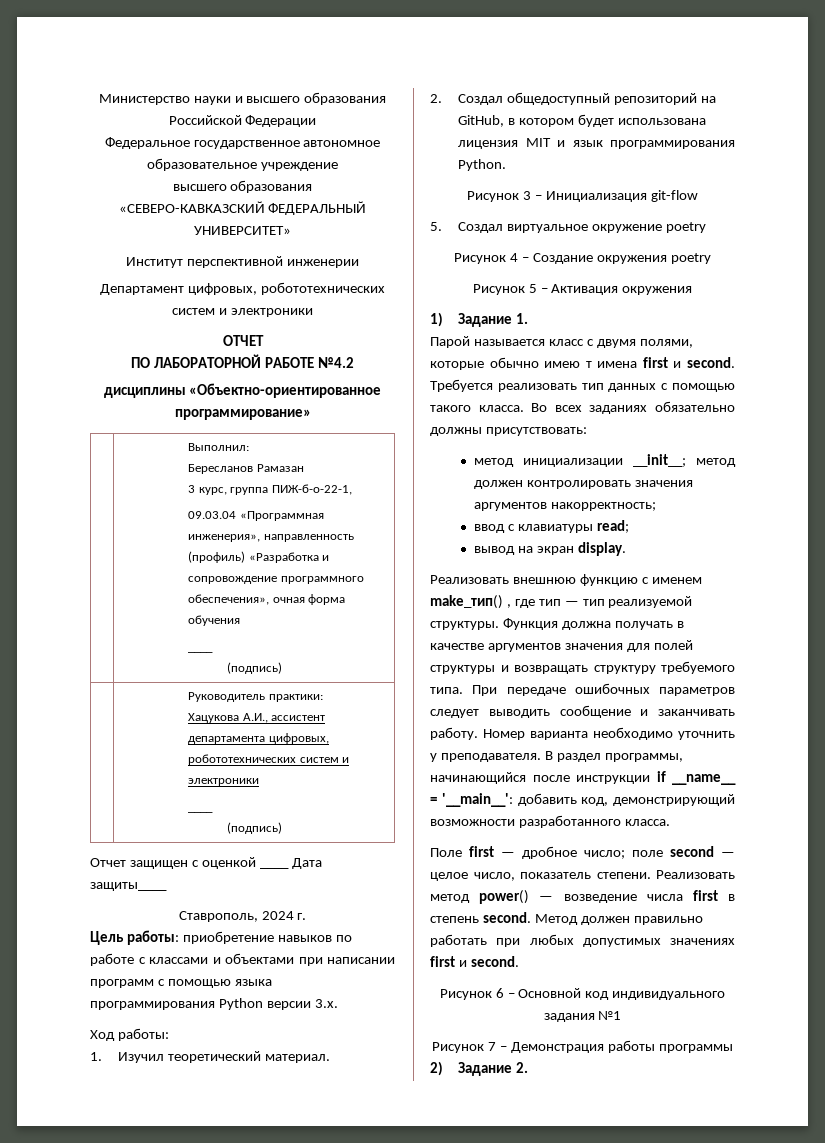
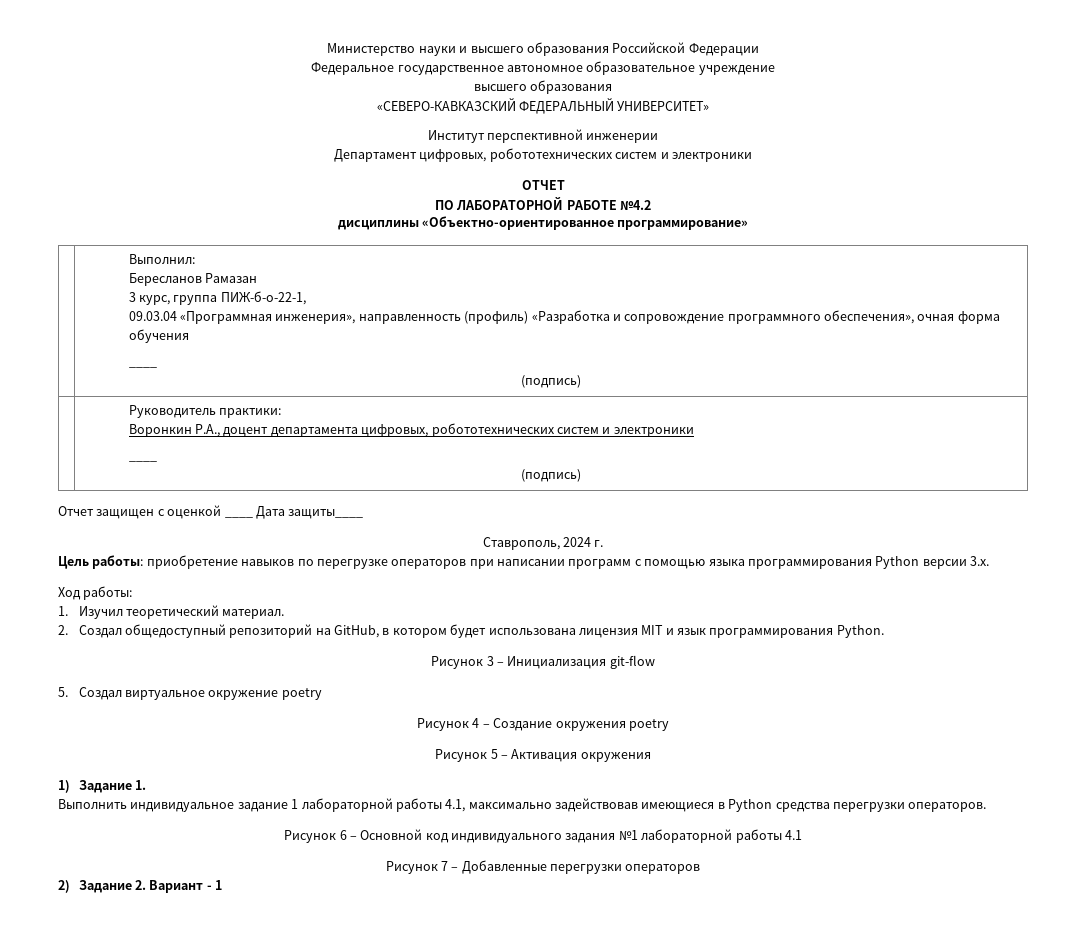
  | Руководитель практики:
- Хацукова А.И., ассистент департамента цифровых, робототехнических систем и электроники
+ Воронкин Р.А., доцент департамента цифровых, робототехнических систем и электроники
- Цель работы: приобретение навыков по работе с классами и объектами при написании программ с помощью языка программирования Python версии 3.x.
+ Цель работы: приобретение навыков по перегрузке операторов при написании программ с помощью языка программирования Python версии 3.x.
- Парой называется класс с двумя полями, которые обычно имею т имена first и second. Требуется реализовать тип данных с помощью такого класса. Во всех заданиях обязательно должны присутствовать:
- метод инициализации __init__; метод должен контролировать значения аргументов накорректность;
- ввод с клавиатуры read;
- вывод на экран display.
- Реализовать внешнюю функцию с именем make_тип() , где тип — тип реализуемой структуры. Функция должна получать в качестве аргументов значения для полей структуры и возвращать структуру требуемого типа. При передаче ошибочных параметров следует выводить сообщение и заканчивать работу. Номер варианта необходимо уточнить у преподавателя. В раздел программы, начинающийся после инструкции if __name__ = '__main__': добавить код, демонстрирующий возможности разработанного класса.
- Поле first — дробное число; поле second — целое число, показатель степени. Реализовать метод power() — возведение числа first в степень second. Метод должен правильно работать при любых допустимых значениях first и second.
+ Выполнить индивидуальное задание 1 лабораторной работы 4.1, максимально задействовав имеющиеся в Python средства перегрузки операторов.
- Рисунок 6 – Основной код индивидуального задания №1
+ Рисунок 6 – Основной код индивидуального задания №1 лабораторной работы 4.1
- Рисунок 7 – Демонстрация работы программы
+ Рисунок 7 – Добавленные перегрузки операторов
- 2) Задание 2.
+ 2) Задание 2. Вариант - 1

